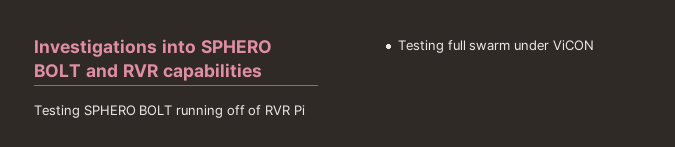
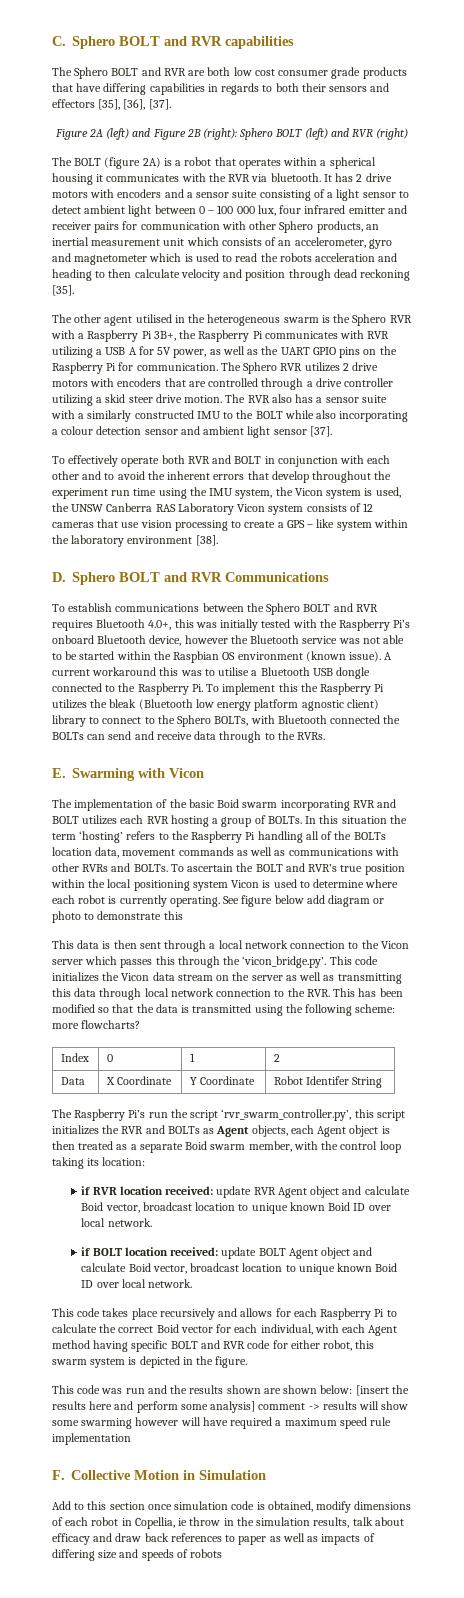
- Investigations into SPHERO BOLT and RVR capabilities
+ C. Sphero BOLT and RVR capabilities
- Testing SPHERO BOLT running off of RVR Pi
- Testing full swarm under ViCON
+ The Sphero BOLT and RVR are both low cost consumer grade products that have differing capabilities in regards to both their sensors and effectors [35], [36], [37].
+ Figure 2A (left) and Figure 2B (right): Sphero BOLT (left) and RVR (right)
+ The BOLT (figure 2A) is a robot that operates within a spherical housing it communicates with the RVR via bluetooth. It has 2 drive motors with encoders and a sensor suite consisting of a light sensor to detect ambient light between 0 – 100 000 lux, four infrared emitter and receiver pairs for communication with other Sphero products, an inertial measurement unit which consists of an accelerometer, gyro and magnetometer which is used to read the robots acceleration and heading to then calculate velocity and position through dead reckoning [35].
+ The other agent utilised in the heterogeneous swarm is the Sphero RVR with a Raspberry Pi 3B+, the Raspberry Pi communicates with RVR utilizing a USB A for 5V power, as well as the UART GPIO pins on the Raspberry Pi for communication. The Sphero RVR utilizes 2 drive motors with encoders that are controlled through a drive controller utilizing a skid steer drive motion. The RVR also has a sensor suite with a similarly constructed IMU to the BOLT while also incorporating a colour detection sensor and ambient light sensor [37].
+ To effectively operate both RVR and BOLT in conjunction with each other and to avoid the inherent errors that develop throughout the experiment run time using the IMU system, the Vicon system is used, the UNSW Canberra RAS Laboratory Vicon system consists of 12 cameras that use vision processing to create a GPS – like system within the laboratory environment [38].
+ D. Sphero BOLT and RVR Communications
+ To establish communications between the Sphero BOLT and RVR requires Bluetooth 4.0+, this was initially tested with the Raspberry Pi’s onboard Bluetooth device, however the Bluetooth service was not able to be started within the Raspbian OS environment (known issue). A current workaround this was to utilise a Bluetooth USB dongle connected to the Raspberry Pi. To implement this the Raspberry Pi utilizes the bleak (Bluetooth low energy platform agnostic client) library to connect to the Sphero BOLTs, with Bluetooth connected the BOLTs can send and receive data through to the RVRs.
+ E. Swarming with Vicon
+ The implementation of the basic Boid swarm incorporating RVR and BOLT utilizes each RVR hosting a group of BOLTs. In this situation the term ‘hosting’ refers to the Raspberry Pi handling all of the BOLTs location data, movement commands as well as communications with other RVRs and BOLTs. To ascertain the BOLT and RVR’s true position within the local positioning system Vicon is used to determine where each robot is currently operating. See figure below add diagram or photo to demonstrate this
+ This data is then sent through a local network connection to the Vicon server which passes this through the ‘vicon_bridge.py’. This code initializes the Vicon data stream on the server as well as transmitting this data through local network connection to the RVR. This has been modified so that the data is transmitted using the following scheme: more flowcharts?
+ Index | 0 | 1 | 2
+ Data | X Coordinate | Y Coordinate | Robot Identifer String
+ The Raspberry Pi’s run the script ‘rvr_swarm_controller.py’, this script initializes the RVR and BOLTs as Agent objects, each Agent object is then treated as a separate Boid swarm member, with the control loop taking its location:
+ if RVR location received: update RVR Agent object and calculate Boid vector, broadcast location to unique known Boid ID over local network.
+ if BOLT location received: update BOLT Agent object and calculate Boid vector, broadcast location to unique known Boid ID over local network.
+ This code takes place recursively and allows for each Raspberry Pi to calculate the correct Boid vector for each individual, with each Agent method having specific BOLT and RVR code for either robot, this swarm system is depicted in the figure.
+ This code was run and the results shown are shown below: [insert the results here and perform some analysis] comment -> results will show some swarming however will have required a maximum speed rule implementation
+ F. Collective Motion in Simulation
+ Add to this section once simulation code is obtained, modify dimensions of each robot in Copellia, ie throw in the simulation results, talk about efficacy and draw back references to paper as well as impacts of differing size and speeds of robots

